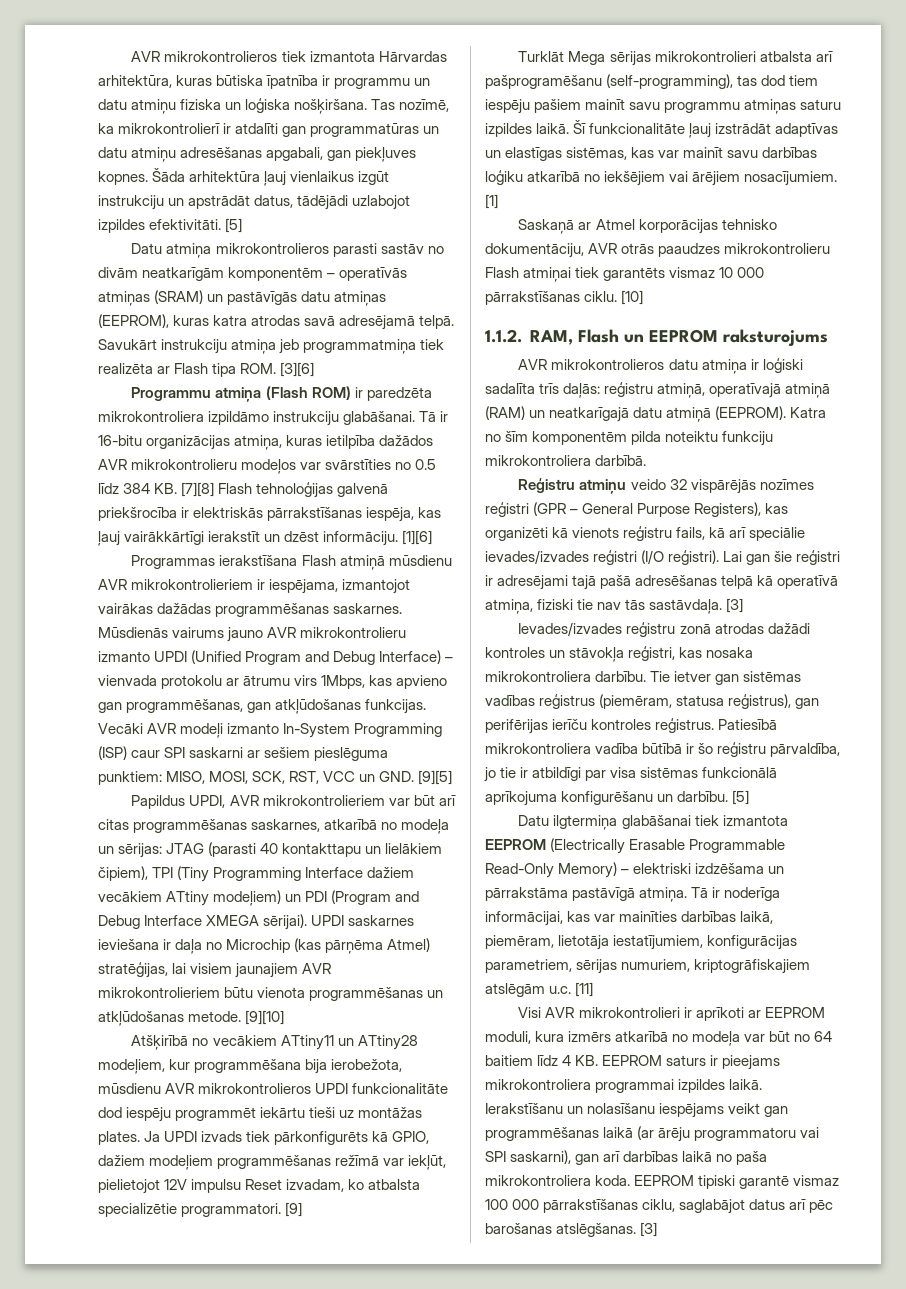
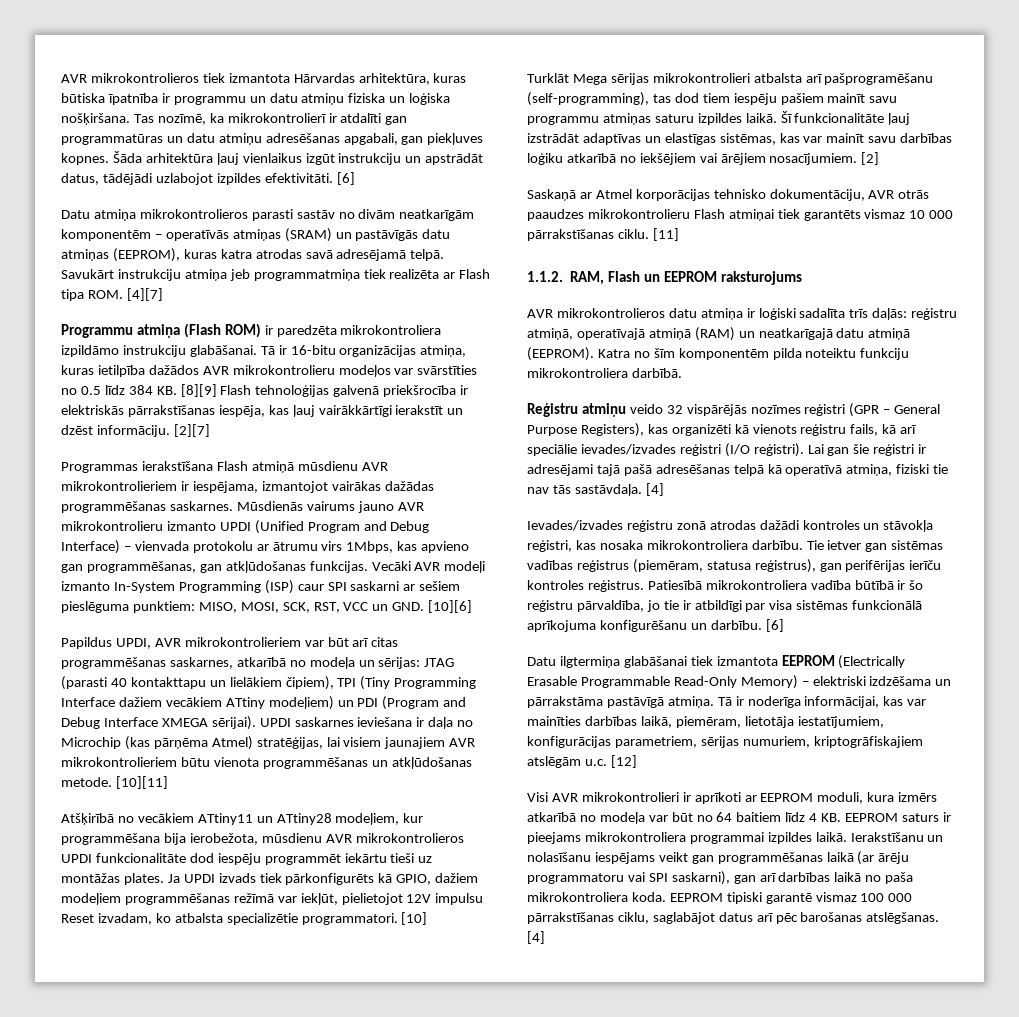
- Šāda arhitektūra ļauj vienlaikus izgūt instrukciju un apstrādāt datus, tādējādi uzlabojot izpildes efektivitāti. [5]
+ Šāda arhitektūra ļauj vienlaikus izgūt instrukciju un apstrādāt datus, tādējādi uzlabojot izpildes efektivitāti. [6]
- Savukārt instrukciju atmiņa jeb programmatmiņa tiek realizēta ar Flash tipa ROM. [3][6]
+ Savukārt instrukciju atmiņa jeb programmatmiņa tiek realizēta ar Flash tipa ROM. [4][7]
- Tā ir 16-bitu organizācijas atmiņa, kuras ietilpība dažādos AVR mikrokontrolieru modeļos var svārstīties no 0.5 līdz 384 KB. [7][8] Flash tehnoloģijas galvenā priekšrocība ir elektriskās pārrakstīšanas iespēja, kas ļauj vairākkārtīgi ierakstīt un dzēst informāciju.
+ Tā ir 16-bitu organizācijas atmiņa, kuras ietilpība dažādos AVR mikrokontrolieru modeļos var svārstīties no 0.5 līdz 384 KB. [8][9] Flash tehnoloģijas galvenā priekšrocība ir elektriskās pārrakstīšanas iespēja, kas ļauj vairākkārtīgi ierakstīt un dzēst informāciju.
- [1][6]
+ [2][7]
- Vecāki AVR modeļi izmanto In-System Programming (ISP) caur SPI saskarni ar sešiem pieslēguma punktiem: MISO, MOSI, SCK, RST, VCC un GND. [9][5]
+ Vecāki AVR modeļi izmanto In-System Programming (ISP) caur SPI saskarni ar sešiem pieslēguma punktiem: MISO, MOSI, SCK, RST, VCC un GND. [10][6]
- [9][10]
+ [10][11]
- [9]
+ [10]
- [1]
+ [2]
- [10]
+ [11]
- Lai gan šie reģistri ir adresējami tajā pašā adresēšanas telpā kā operatīvā atmiņa, fiziski tie nav tās sastāvdaļa. [3]
+ Lai gan šie reģistri ir adresējami tajā pašā adresēšanas telpā kā operatīvā atmiņa, fiziski tie nav tās sastāvdaļa. [4]
- Patiesībā mikrokontroliera vadība būtībā ir šo reģistru pārvaldība, jo tie ir atbildīgi par visa sistēmas funkcionālā aprīkojuma konfigurēšanu un darbību. [5]
+ Patiesībā mikrokontroliera vadība būtībā ir šo reģistru pārvaldība, jo tie ir atbildīgi par visa sistēmas funkcionālā aprīkojuma konfigurēšanu un darbību. [6]
- Tā ir noderīga informācijai, kas var mainīties darbības laikā, piemēram, lietotāja iestatījumiem, konfigurācijas parametriem, sērijas numuriem, kriptogrāfiskajiem atslēgām u.c. [11]
+ Tā ir noderīga informācijai, kas var mainīties darbības laikā, piemēram, lietotāja iestatījumiem, konfigurācijas parametriem, sērijas numuriem, kriptogrāfiskajiem atslēgām u.c. [12]
- EEPROM tipiski garantē vismaz 100 000 pārrakstīšanas ciklu, saglabājot datus arī pēc barošanas atslēgšanas. [3]
+ EEPROM tipiski garantē vismaz 100 000 pārrakstīšanas ciklu, saglabājot datus arī pēc barošanas atslēgšanas. [4]

